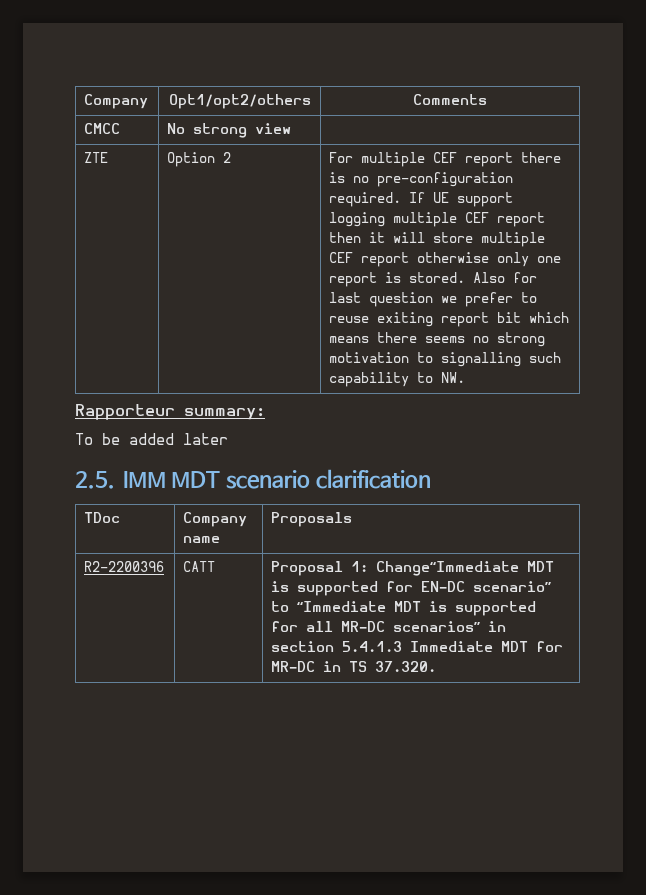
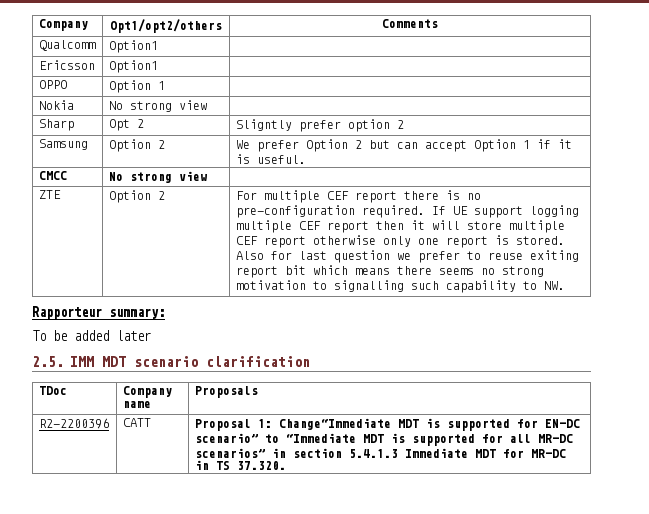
+ Qualcomm | Option1 |
+ Ericsson | Option1 |
+ OPPO | Option 1 |
+ Nokia | No strong view |
+ Sharp | Opt 2 | Sligntly prefer option 2
+ Samsung | Option 2 | We prefer Option 2 but can accept Option 1 if it is useful.

